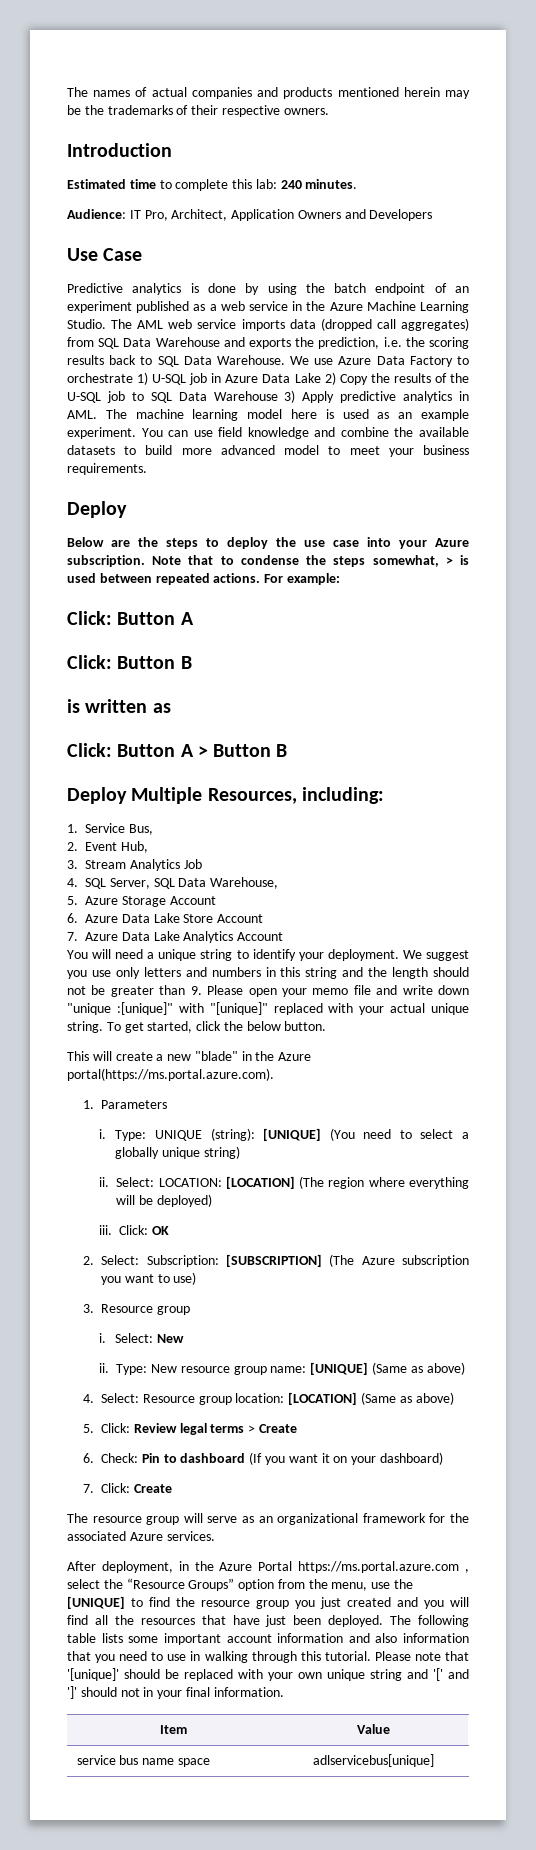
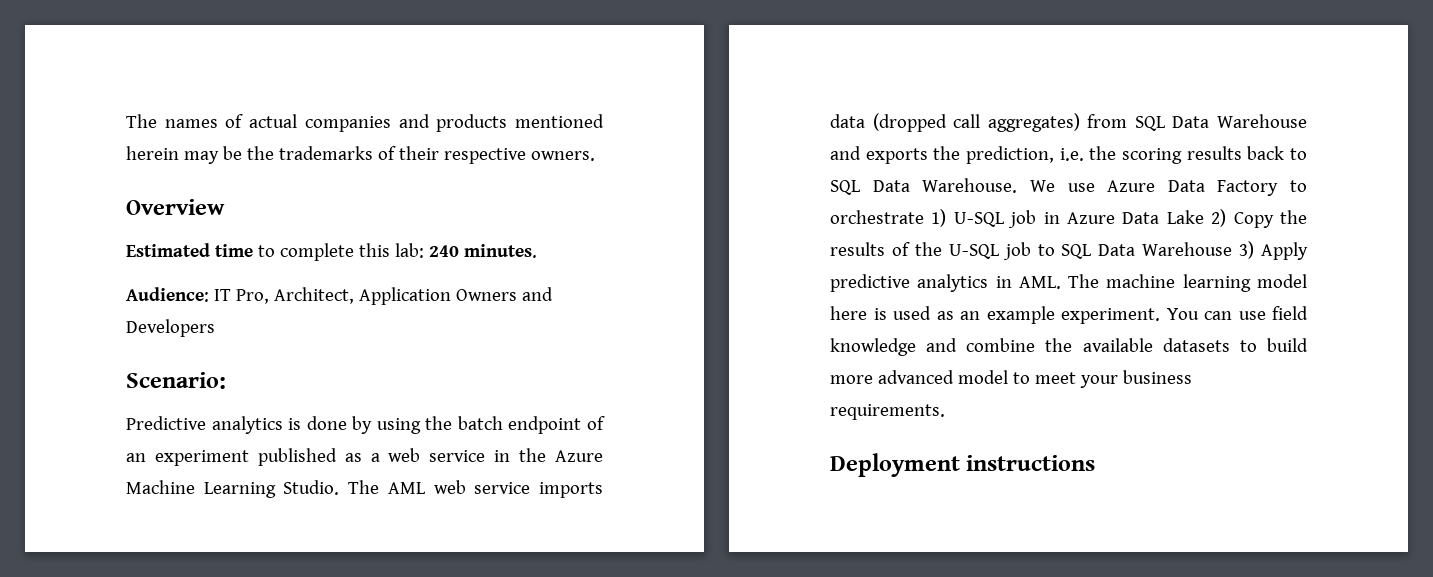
- Introduction
+ Overview
- Use Case
+ Scenario:
  You can use field knowledge and combine the available datasets to build more advanced model to meet your business requirements.
- Deploy
- Below are the steps to deploy the use case into your Azure subscription. Note that to condense the steps somewhat, > is used between repeated actions. For example:
- Click: Button A
- Click: Button B
- is written as
- Click: Button A > Button B
- Deploy Multiple Resources, including:
- 1. Service Bus,
- 2. Event Hub,
- 3. Stream Analytics Job
- 4. SQL Server, SQL Data Warehouse,
- 5. Azure Storage Account
- 6. Azure Data Lake Store Account
- 7. Azure Data Lake Analytics Account
- You will need a unique string to identify your deployment. We suggest you use only letters and numbers in this string and the length should not be greater than 9. Please open your memo file and write down "unique :[unique]" with "[unique]" replaced with your actual unique string. To get started, click the below button.
- This will create a new "blade" in the Azure portal(https://ms.portal.azure.com).
- 1. Parameters
- i. Type: UNIQUE (string): [UNIQUE] (You need to select a globally unique string)
- ii. Select: LOCATION: [LOCATION] (The region where everything will be deployed)
- iii. Click: OK
- 2. Select: Subscription: [SUBSCRIPTION] (The Azure subscription you want to use)
- 3. Resource group
- i. Select: New
- ii. Type: New resource group name: [UNIQUE] (Same as above)
- 4. Select: Resource group location: [LOCATION] (Same as above)
- 5. Click: Review legal terms > Create
- 6. Check: Pin to dashboard (If you want it on your dashboard)
- 7. Click: Create
- The resource group will serve as an organizational framework for the associated Azure services.
- After deployment, in the Azure Portal https://ms.portal.azure.com , select the “Resource Groups” option from the menu, use the [UNIQUE] to find the resource group you just created and you will find all the resources that have just been deployed. The following table lists some important account information and also information that you need to use in walking through this tutorial. Please note that '[unique]' should be replaced with your own unique string and '[' and ']' should not in your final information.
- Item | Value
- service bus name space | adlservicebus[unique]
+ Deployment instructions

